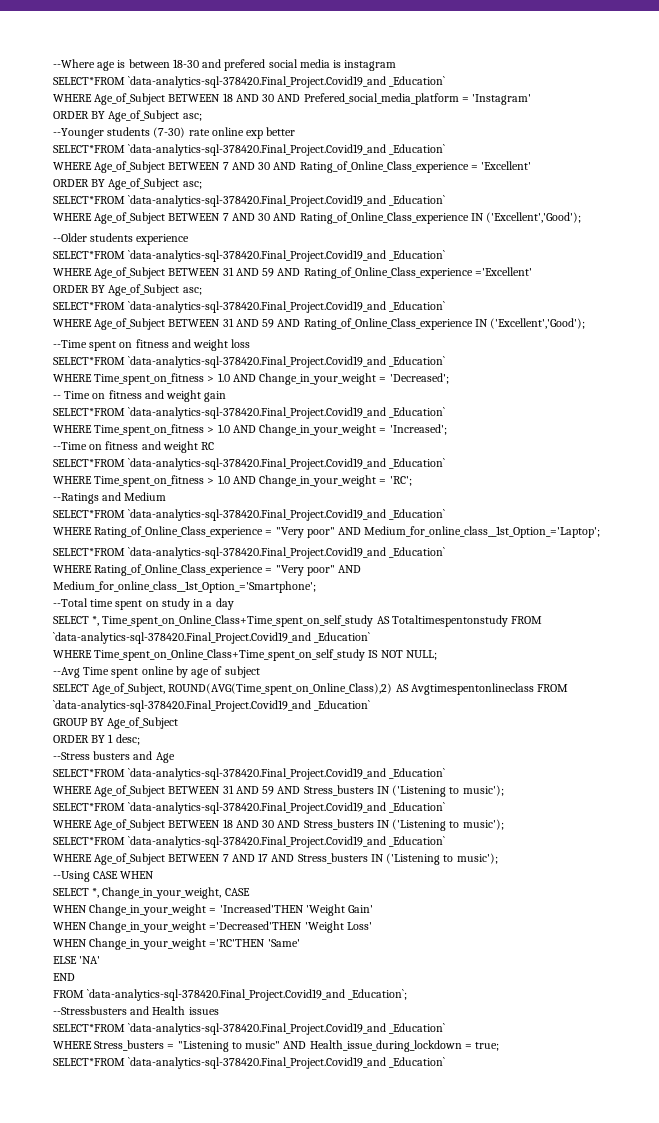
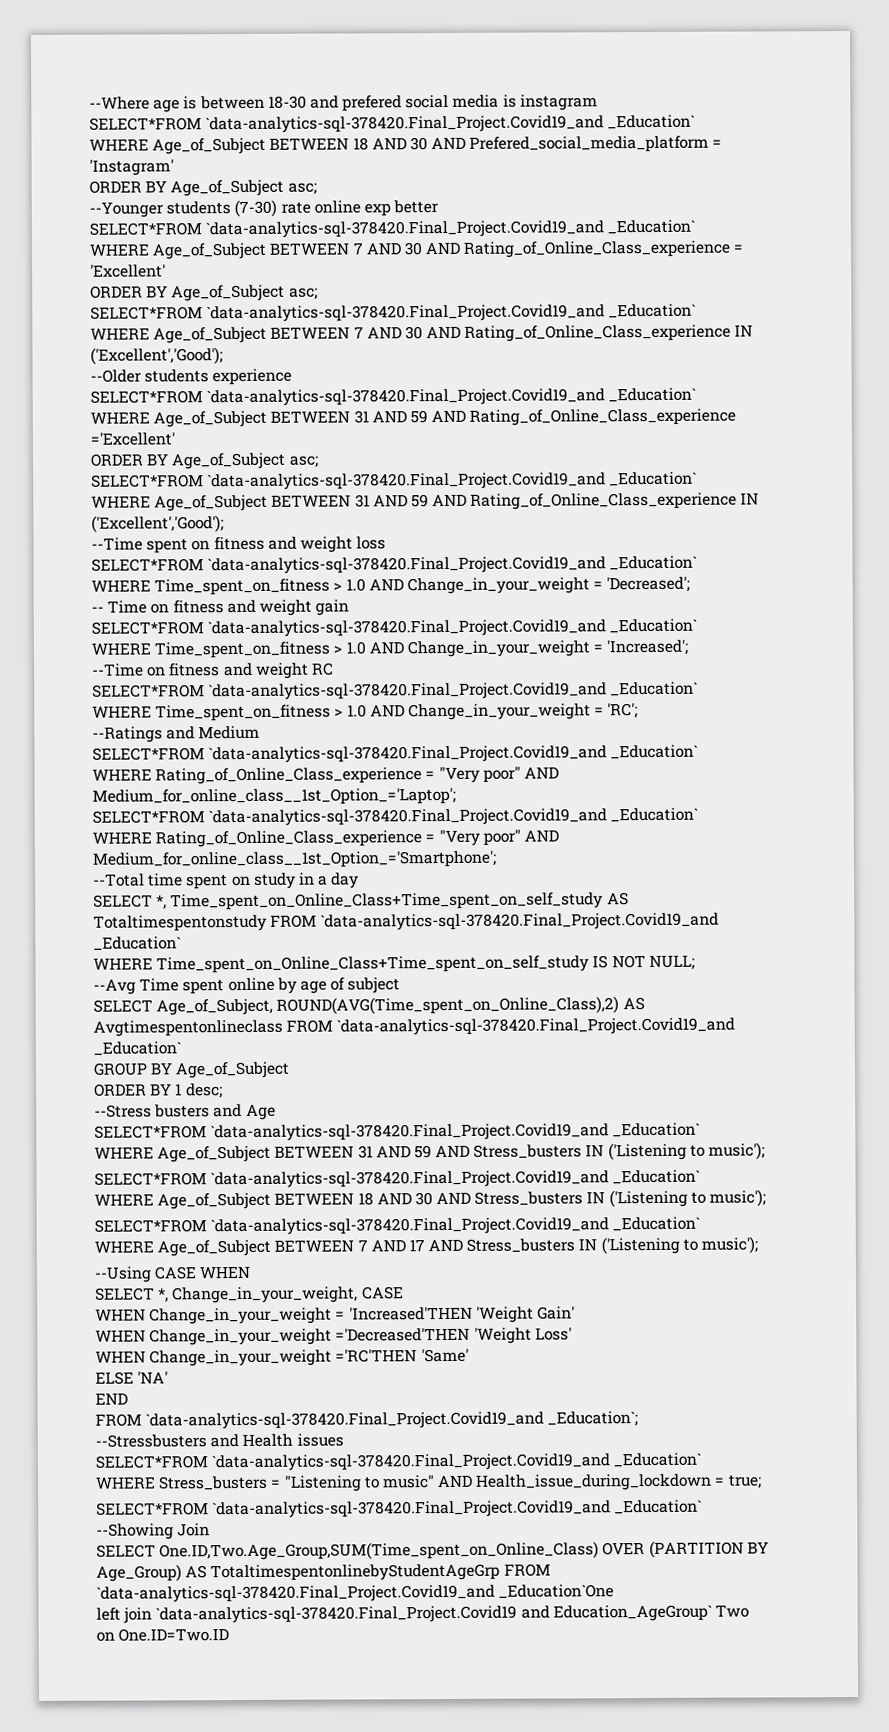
+ --Showing Join
+ SELECT One.ID,Two.Age_Group,SUM(Time_spent_on_Online_Class) OVER (PARTITION BY Age_Group) AS TotaltimespentonlinebyStudentAgeGrp FROM `data-analytics-sql-378420.Final_Project.Covid19_and _Education`One
+ left join `data-analytics-sql-378420.Final_Project.Covid19 and Education_AgeGroup` Two
+ on One.ID=Two.ID

